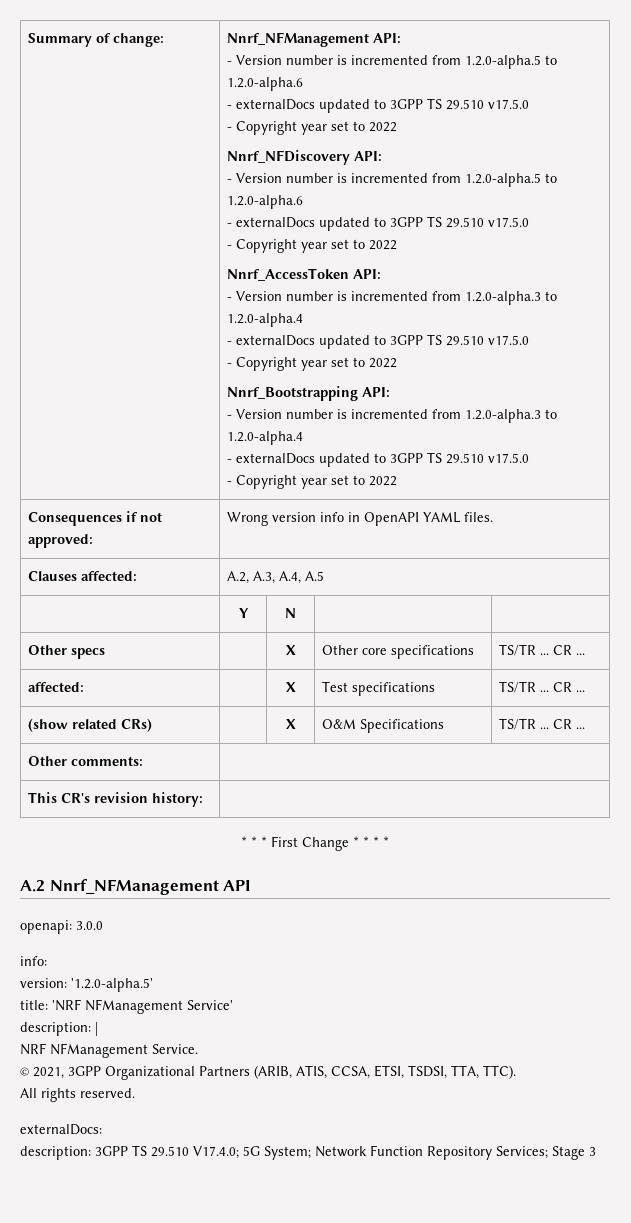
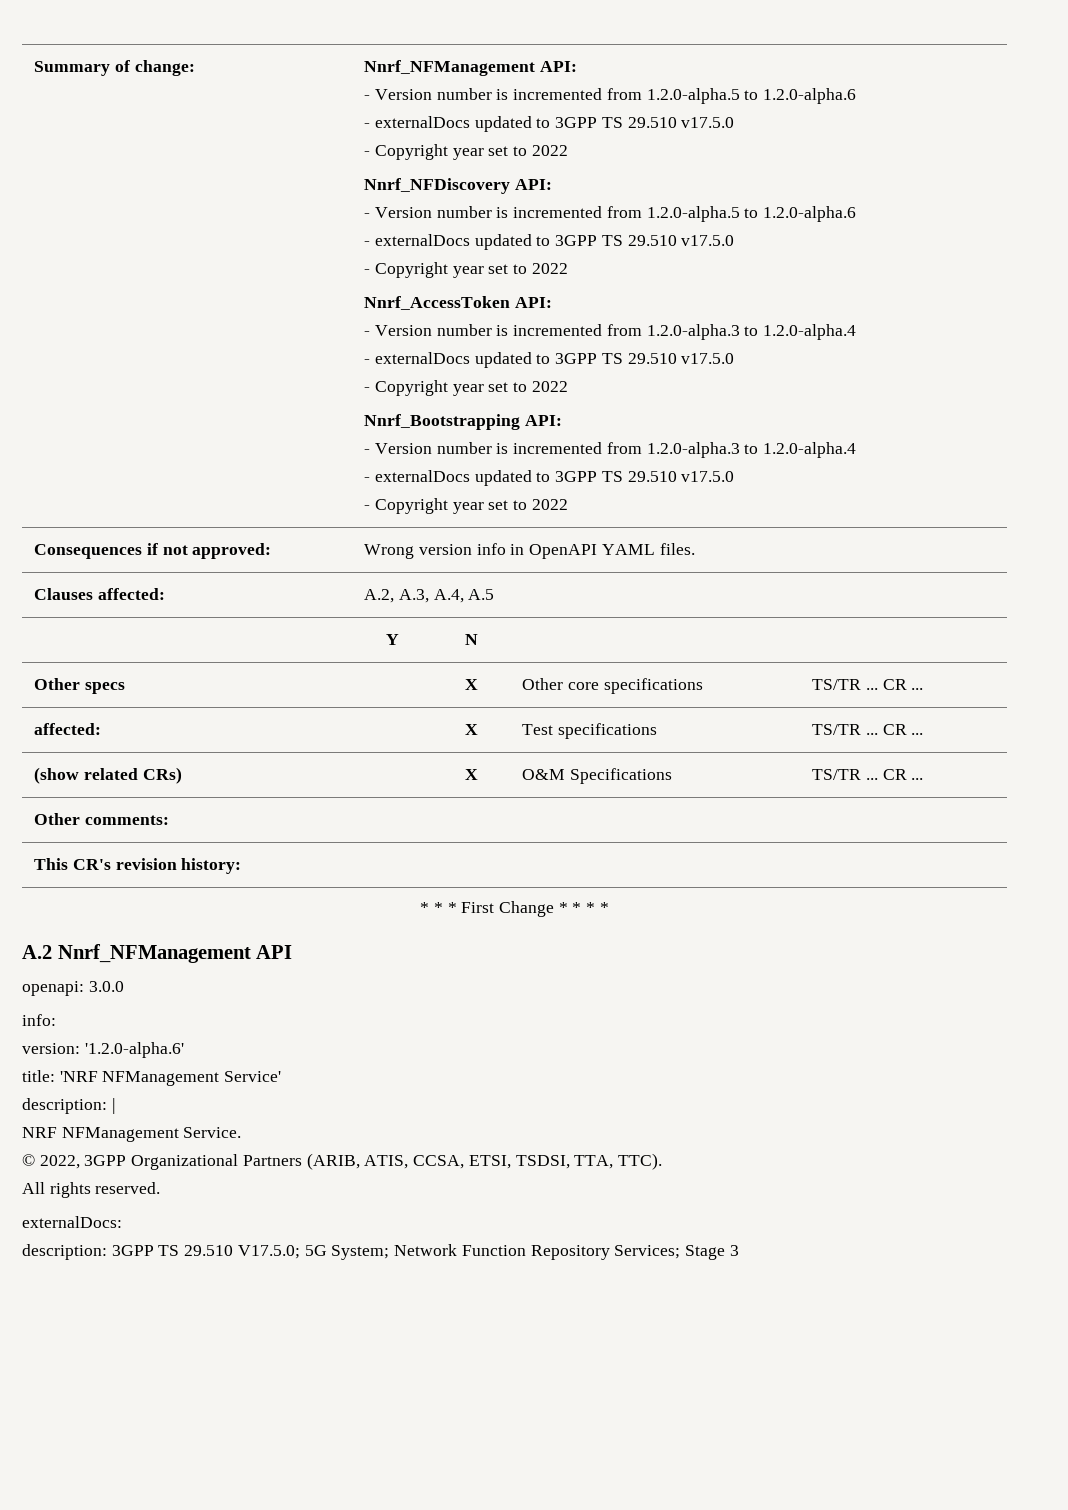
- version: '1.2.0-alpha.5'
+ version: '1.2.0-alpha.6'
- © 2021, 3GPP Organizational Partners (ARIB, ATIS, CCSA, ETSI, TSDSI, TTA, TTC).
+ © 2022, 3GPP Organizational Partners (ARIB, ATIS, CCSA, ETSI, TSDSI, TTA, TTC).
- description: 3GPP TS 29.510 V17.4.0; 5G System; Network Function Repository Services; Stage 3
+ description: 3GPP TS 29.510 V17.5.0; 5G System; Network Function Repository Services; Stage 3

